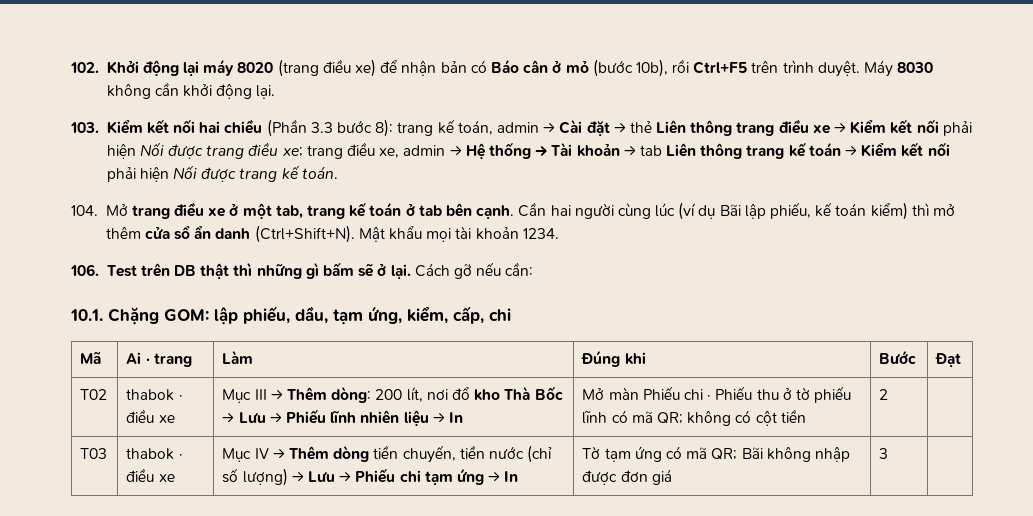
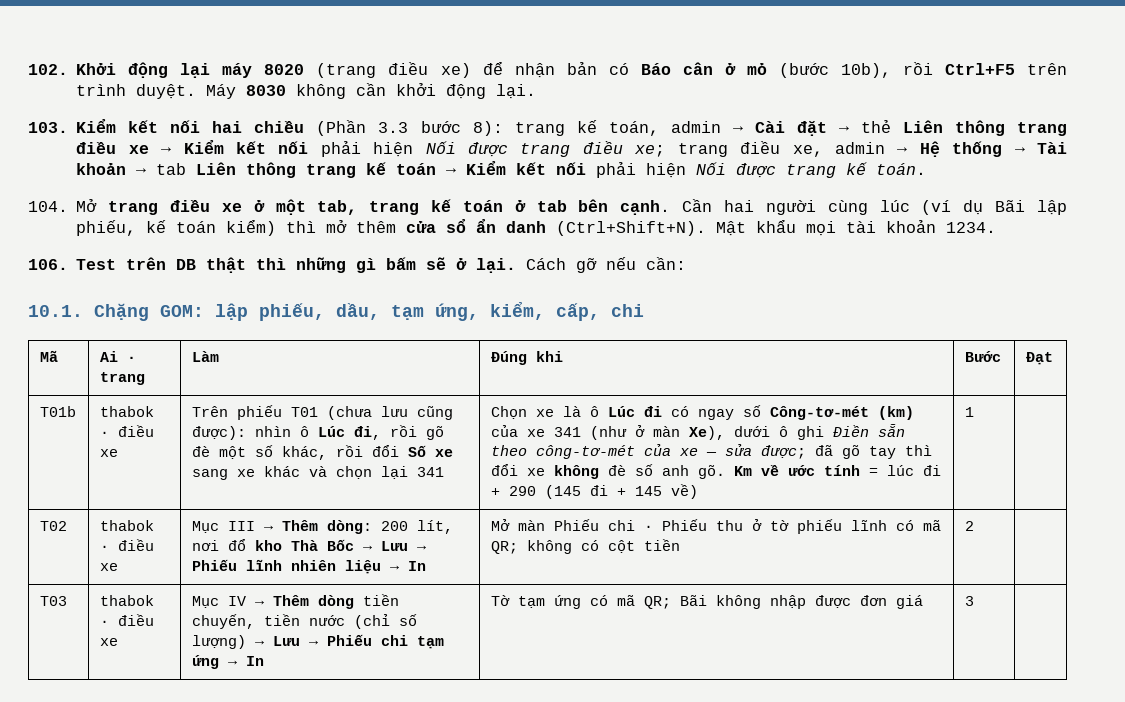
+ T01b | thabok · điều xe | Trên phiếu T01 (chưa lưu cũng được): nhìn ô Lúc đi, rồi gõ đè một số khác, rồi đổi Số xe sang xe khác và chọn lại 341 | Chọn xe là ô Lúc đi có ngay số Công-tơ-mét (km) của xe 341 (như ở màn Xe), dưới ô ghi Điền sẵn theo công-tơ-mét của xe — sửa được; đã gõ tay thì đổi xe không đè số anh gõ. Km về ước tính = lúc đi + 290 (145 đi + 145 về) | 1

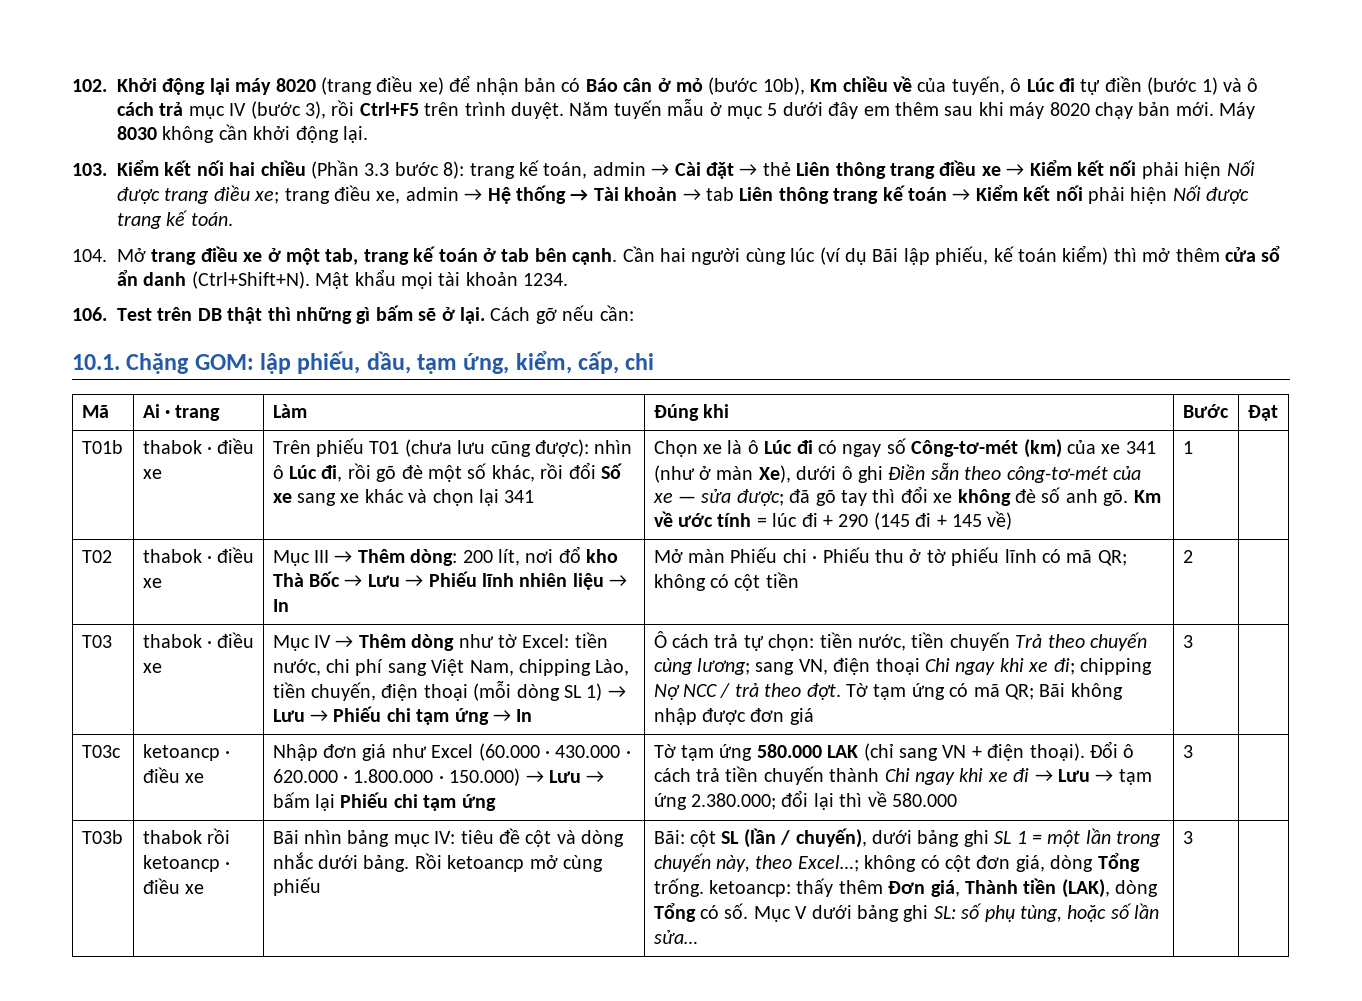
- 102. Khởi động lại máy 8020 (trang điều xe) để nhận bản có Báo cân ở mỏ (bước 10b), rồi Ctrl+F5 trên trình duyệt.
+ 102. Khởi động lại máy 8020 (trang điều xe) để nhận bản có Báo cân ở mỏ (bước 10b), Km chiều về của tuyến, ô Lúc đi tự điền (bước 1) và ô cách trả mục IV (bước 3), rồi Ctrl+F5 trên trình duyệt.
+ Năm tuyến mẫu ở mục 5 dưới đây em thêm sau khi máy 8020 chạy bản mới.
- Mục IV → Thêm dòng tiền chuyến, tiền nước (chỉ số lượng) → Lưu → Phiếu chi tạm ứng → In
+ Mục IV → Thêm dòng như tờ Excel: tiền nước, chi phí sang Việt Nam, chipping Lào, tiền chuyến, điện thoại (mỗi dòng SL 1) → Lưu → Phiếu chi tạm ứng → In
+ Ô cách trả tự chọn: tiền nước, tiền chuyến Trả theo chuyến cùng lương; sang VN, điện thoại Chi ngay khi xe đi; chipping Nợ NCC / trả theo đợt.
+ T03c | ketoancp · điều xe | Nhập đơn giá như Excel (60.000 · 430.000 · 620.000 · 1.800.000 · 150.000) → Lưu → bấm lại Phiếu chi tạm ứng | Tờ tạm ứng 580.000 LAK (chỉ sang VN + điện thoại). Đổi ô cách trả tiền chuyến thành Chi ngay khi xe đi → Lưu → tạm ứng 2.380.000; đổi lại thì về 580.000 | 3 |
+ T03b | thabok rồi ketoancp · điều xe | Bãi nhìn bảng mục IV: tiêu đề cột và dòng nhắc dưới bảng. Rồi ketoancp mở cùng phiếu | Bãi: cột SL (lần / chuyến), dưới bảng ghi SL 1 = một lần trong chuyến này, theo Excel…; không có cột đơn giá, dòng Tổng trống. ketoancp: thấy thêm Đơn giá, Thành tiền (LAK), dòng Tổng có số. Mục V dưới bảng ghi SL: số phụ tùng, hoặc số lần sửa… | 3

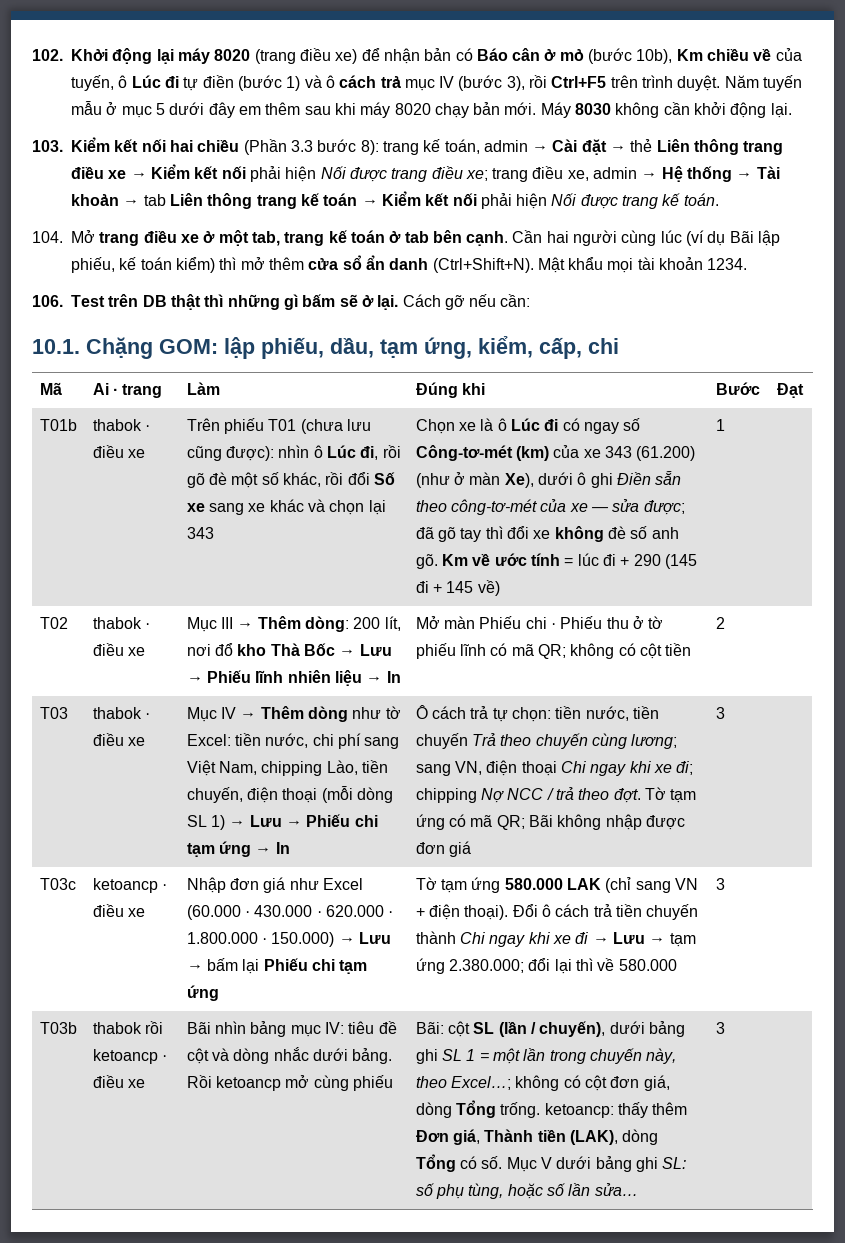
- Trên phiếu T01 (chưa lưu cũng được): nhìn ô Lúc đi, rồi gõ đè một số khác, rồi đổi Số xe sang xe khác và chọn lại 341
+ Trên phiếu T01 (chưa lưu cũng được): nhìn ô Lúc đi, rồi gõ đè một số khác, rồi đổi Số xe sang xe khác và chọn lại 343
- Chọn xe là ô Lúc đi có ngay số Công-tơ-mét (km) của xe 341 (như ở màn Xe), dưới ô ghi Điền sẵn theo công-tơ-mét của xe — sửa được; đã gõ tay thì đổi xe không đè số anh gõ.
+ Chọn xe là ô Lúc đi có ngay số Công-tơ-mét (km) của xe 343 (61.200) (như ở màn Xe), dưới ô ghi Điền sẵn theo công-tơ-mét của xe — sửa được; đã gõ tay thì đổi xe không đè số anh gõ.

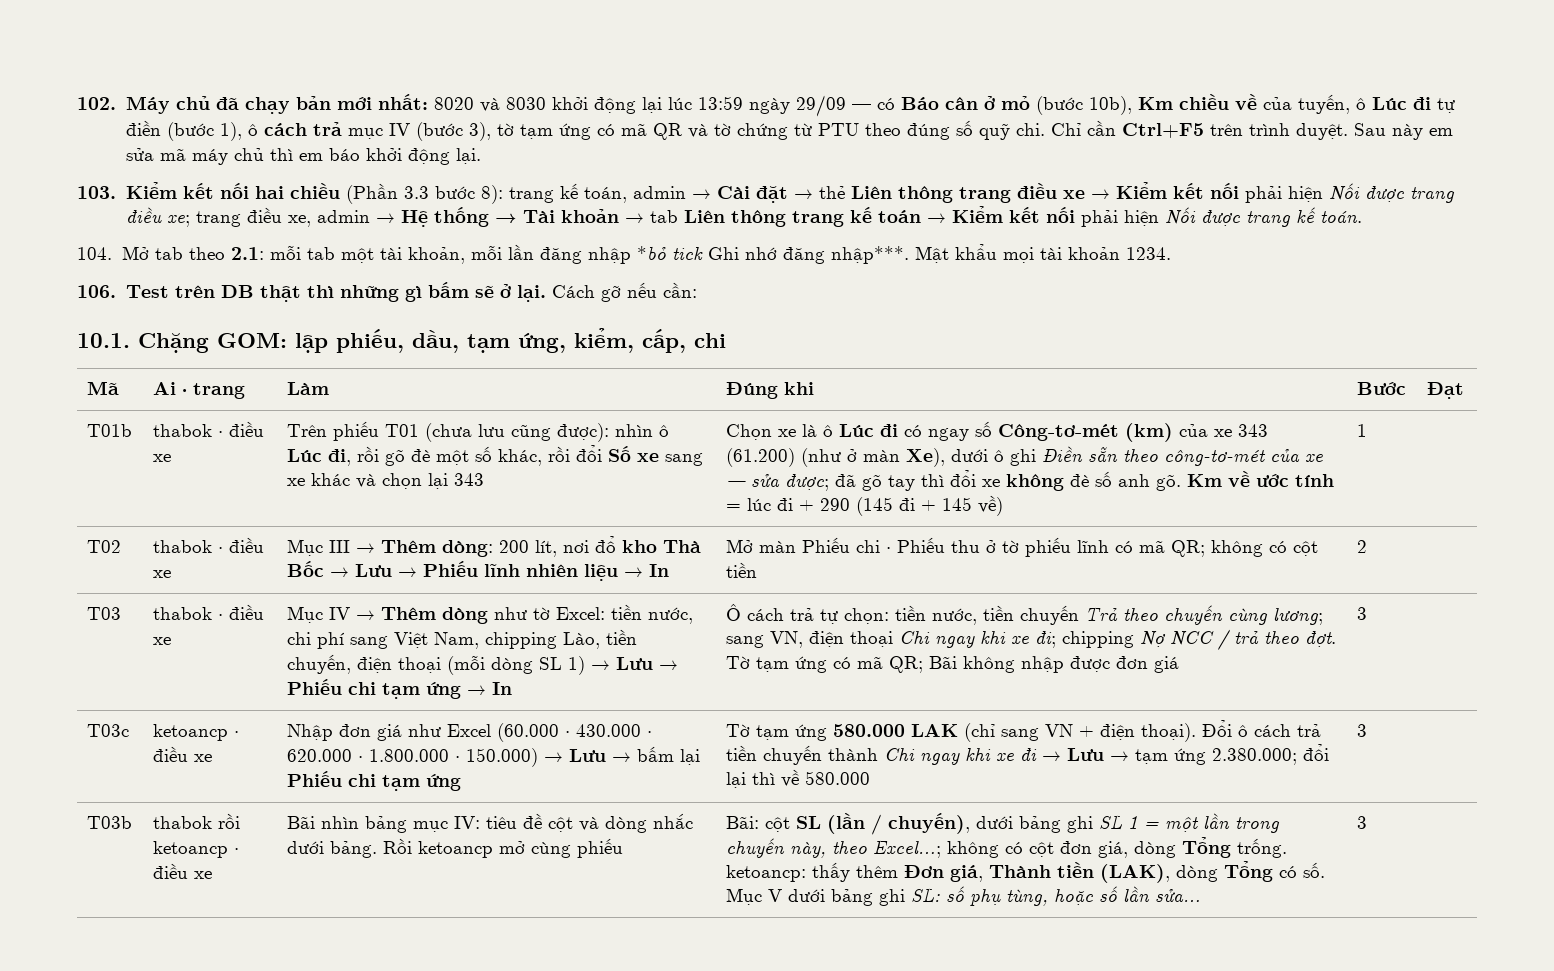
- 102. Khởi động lại máy 8020 (trang điều xe) để nhận bản có Báo cân ở mỏ (bước 10b), Km chiều về của tuyến, ô Lúc đi tự điền (bước 1) và ô cách trả mục IV (bước 3), rồi Ctrl+F5 trên trình duyệt. Năm tuyến mẫu ở mục 5 dưới đây em thêm sau khi máy 8020 chạy bản mới. Máy 8030 không cần khởi động lại.
+ 102. Máy chủ đã chạy bản mới nhất: 8020 và 8030 khởi động lại lúc 13:59 ngày 29/09 — có Báo cân ở mỏ (bước 10b), Km chiều về của tuyến, ô Lúc đi tự điền (bước 1), ô cách trả mục IV (bước 3), tờ tạm ứng có mã QR và tờ chứng từ PTU theo đúng số quỹ chi. Chỉ cần Ctrl+F5 trên trình duyệt. Sau này em sửa mã máy chủ thì em báo khởi động lại.
- 104. Mở trang điều xe ở một tab, trang kế toán ở tab bên cạnh. Cần hai người cùng lúc (ví dụ Bãi lập phiếu, kế toán kiểm) thì mở thêm cửa sổ ẩn danh (Ctrl+Shift+N).
+ 104. Mở tab theo 2.1: mỗi tab một tài khoản, mỗi lần đăng nhập *bỏ tick Ghi nhớ đăng nhập***.

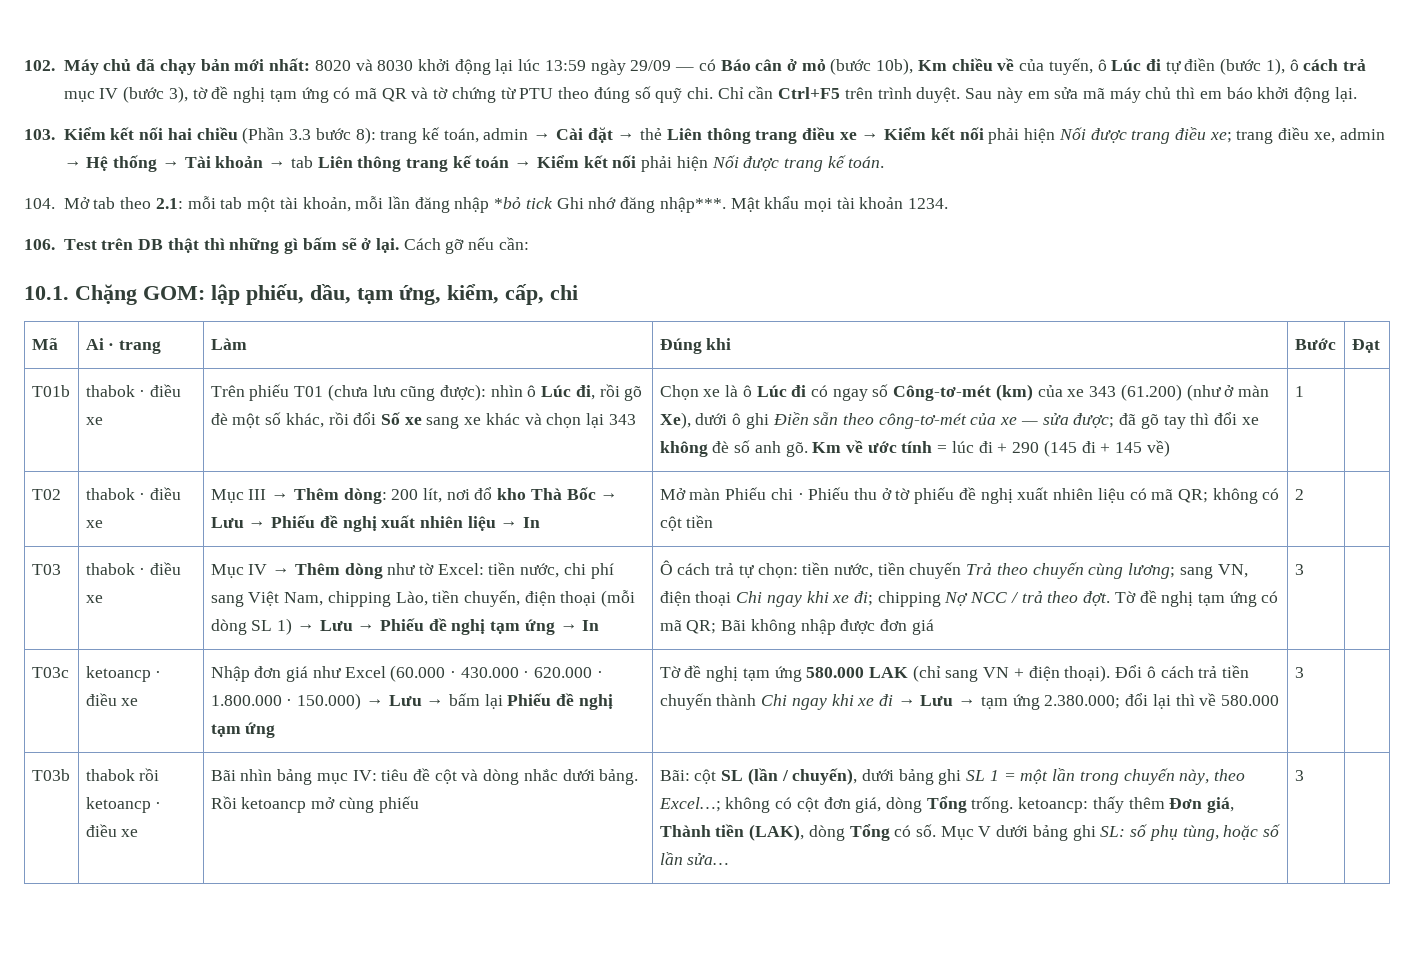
- 8020 và 8030 khởi động lại lúc 13:59 ngày 29/09 — có Báo cân ở mỏ (bước 10b), Km chiều về của tuyến, ô Lúc đi tự điền (bước 1), ô cách trả mục IV (bước 3), tờ tạm ứng có mã QR và tờ chứng từ PTU theo đúng số quỹ chi.
+ 8020 và 8030 khởi động lại lúc 13:59 ngày 29/09 — có Báo cân ở mỏ (bước 10b), Km chiều về của tuyến, ô Lúc đi tự điền (bước 1), ô cách trả mục IV (bước 3), tờ đề nghị tạm ứng có mã QR và tờ chứng từ PTU theo đúng số quỹ chi.
- Mục III → Thêm dòng: 200 lít, nơi đổ kho Thà Bốc → Lưu → Phiếu lĩnh nhiên liệu → In
+ Mục III → Thêm dòng: 200 lít, nơi đổ kho Thà Bốc → Lưu → Phiếu đề nghị xuất nhiên liệu → In
- Mở màn Phiếu chi · Phiếu thu ở tờ phiếu lĩnh có mã QR; không có cột tiền
+ Mở màn Phiếu chi · Phiếu thu ở tờ phiếu đề nghị xuất nhiên liệu có mã QR; không có cột tiền
- Mục IV → Thêm dòng như tờ Excel: tiền nước, chi phí sang Việt Nam, chipping Lào, tiền chuyến, điện thoại (mỗi dòng SL 1) → Lưu → Phiếu chi tạm ứng → In
+ Mục IV → Thêm dòng như tờ Excel: tiền nước, chi phí sang Việt Nam, chipping Lào, tiền chuyến, điện thoại (mỗi dòng SL 1) → Lưu → Phiếu đề nghị tạm ứng → In
- Tờ tạm ứng có mã QR; Bãi không nhập được đơn giá
+ Tờ đề nghị tạm ứng có mã QR; Bãi không nhập được đơn giá
- Nhập đơn giá như Excel (60.000 · 430.000 · 620.000 · 1.800.000 · 150.000) → Lưu → bấm lại Phiếu chi tạm ứng
+ Nhập đơn giá như Excel (60.000 · 430.000 · 620.000 · 1.800.000 · 150.000) → Lưu → bấm lại Phiếu đề nghị tạm ứng
- Tờ tạm ứng 580.000 LAK (chỉ sang VN + điện thoại).
+ Tờ đề nghị tạm ứng 580.000 LAK (chỉ sang VN + điện thoại).

